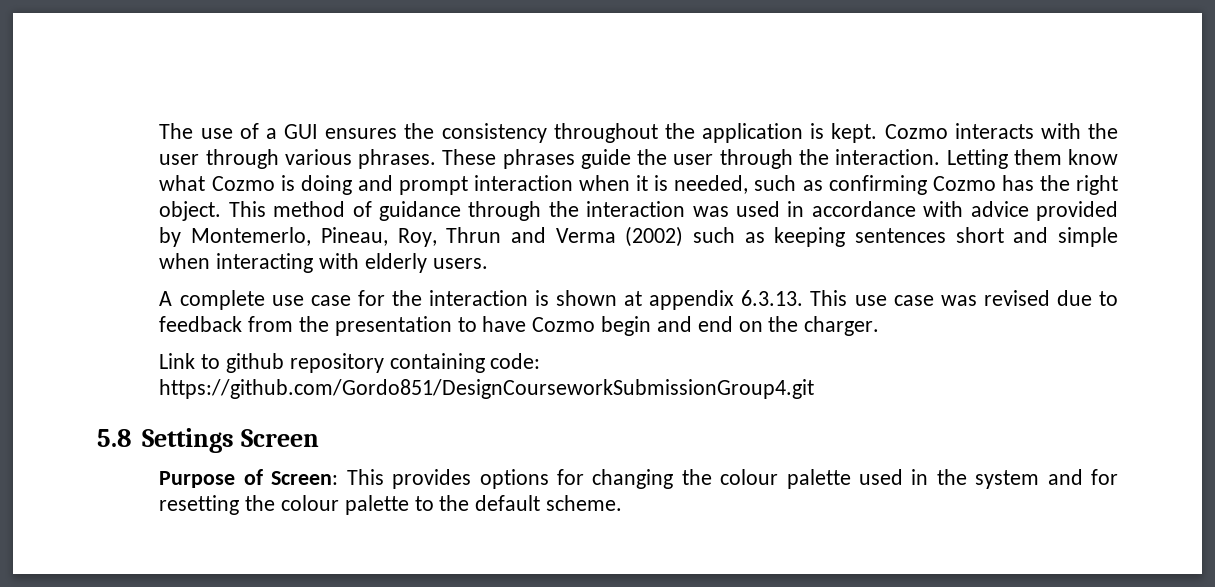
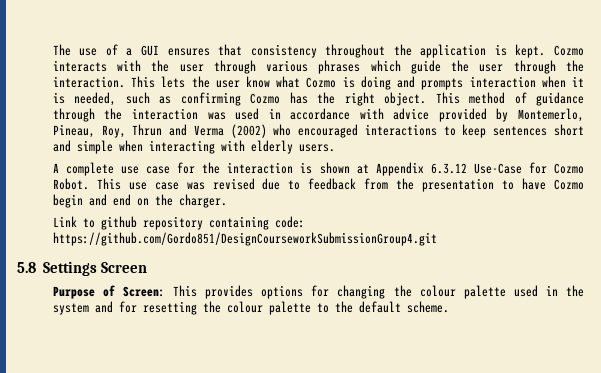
- The use of a GUI ensures the consistency throughout the application is kept.
+ The use of a GUI ensures that consistency throughout the application is kept.
- Cozmo interacts with the user through various phrases. These phrases guide the user through the interaction.
+ Cozmo interacts with the user through various phrases which guide the user through the interaction.
- Letting them know what Cozmo is doing and prompt interaction when it is needed, such as confirming Cozmo has the right object.
+ This lets the user know what Cozmo is doing and prompts interaction when it is needed, such as confirming Cozmo has the right object.
- This method of guidance through the interaction was used in accordance with advice provided by Montemerlo, Pineau, Roy, Thrun and Verma (2002) such as keeping sentences short and simple when interacting with elderly users.
+ This method of guidance through the interaction was used in accordance with advice provided by Montemerlo, Pineau, Roy, Thrun and Verma (2002) who encouraged interactions to keep sentences short and simple when interacting with elderly users.
- A complete use case for the interaction is shown at appendix 6.3.13. This use case was revised due to feedback from the presentation to have Cozmo begin and end on the charger.
+ A complete use case for the interaction is shown at Appendix 6.3.12 Use-Case for Cozmo Robot. This use case was revised due to feedback from the presentation to have Cozmo begin and end on the charger.

